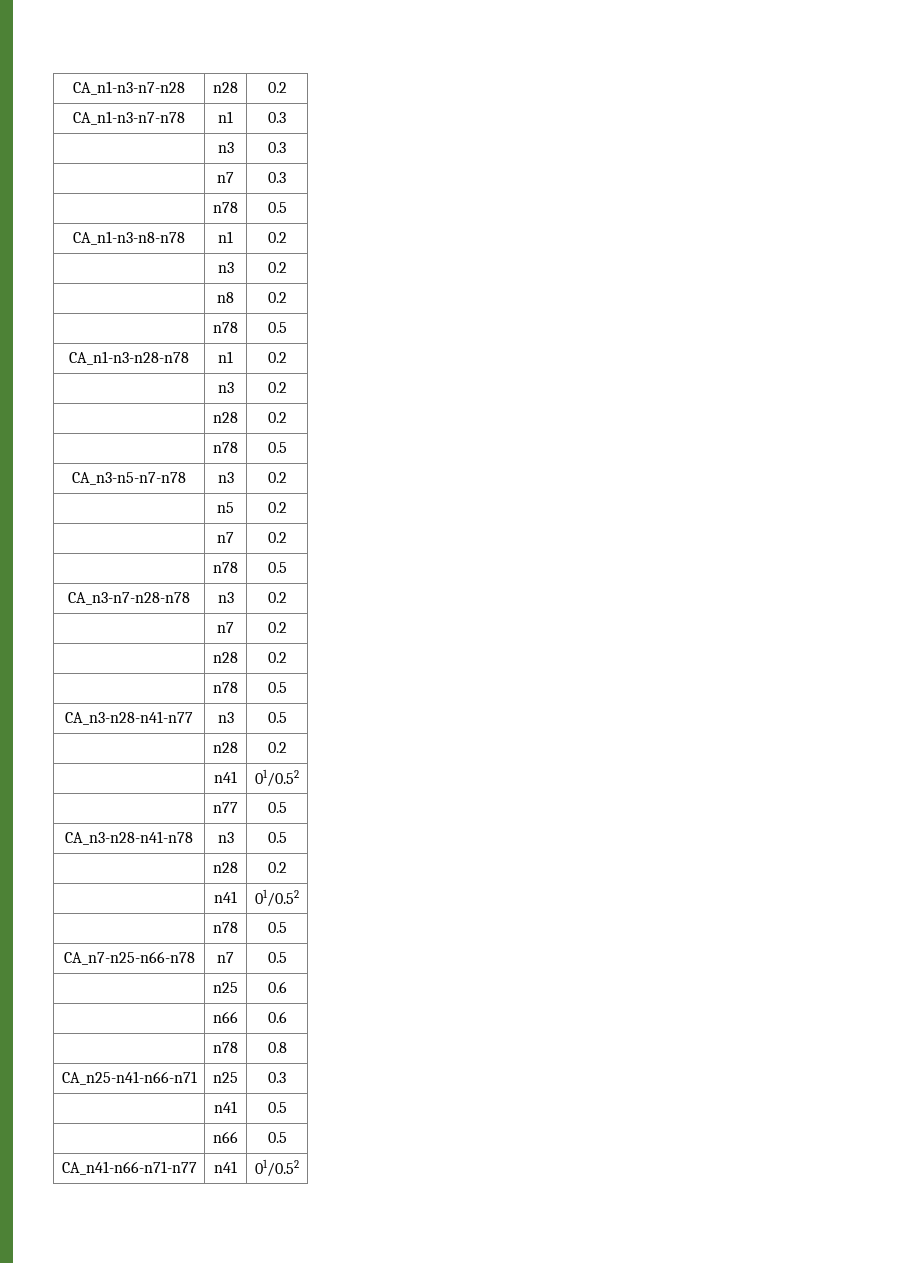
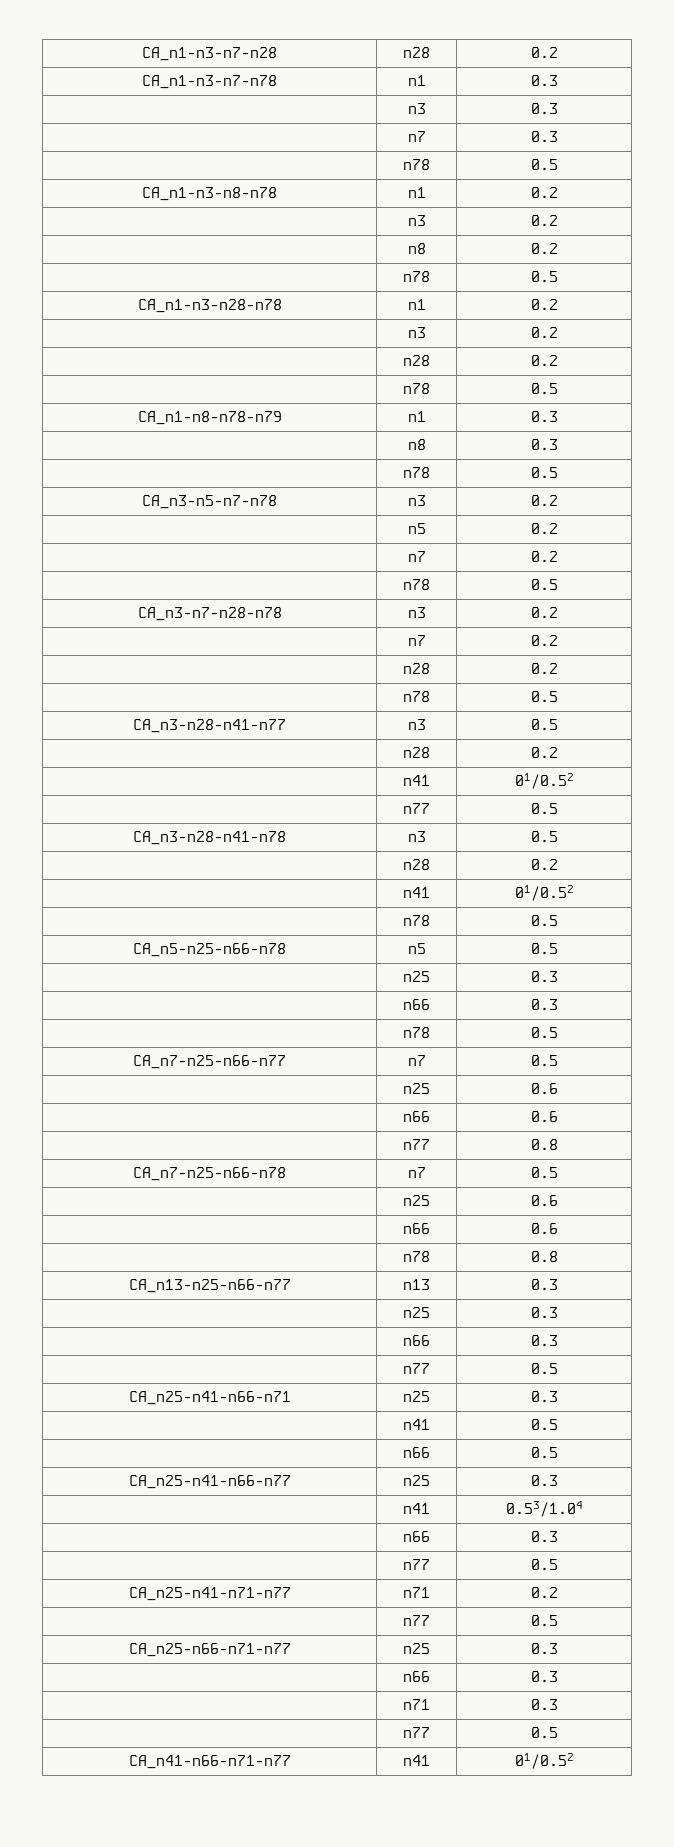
+ CA_n1-n8-n78-n79 | n1 | 0.3
+ | n8 | 0.3
+ | n78 | 0.5
+ CA_n5-n25-n66-n78 | n5 | 0.5
+ | n25 | 0.3
+ | n66 | 0.3
+ | n78 | 0.5
+ CA_n7-n25-n66-n77 | n7 | 0.5
+ | n25 | 0.6
+ | n66 | 0.6
+ | n77 | 0.8
+ CA_n13-n25-n66-n77 | n13 | 0.3
+ | n25 | 0.3
+ | n66 | 0.3
+ | n77 | 0.5
+ CA_n25-n41-n66-n77 | n25 | 0.3
+ | n41 | 0.53/1.04
+ | n66 | 0.3
+ | n77 | 0.5
+ CA_n25-n41-n71-n77 | n71 | 0.2
+ | n77 | 0.5
+ CA_n25-n66-n71-n77 | n25 | 0.3
+ | n66 | 0.3
+ | n71 | 0.3
+ | n77 | 0.5

